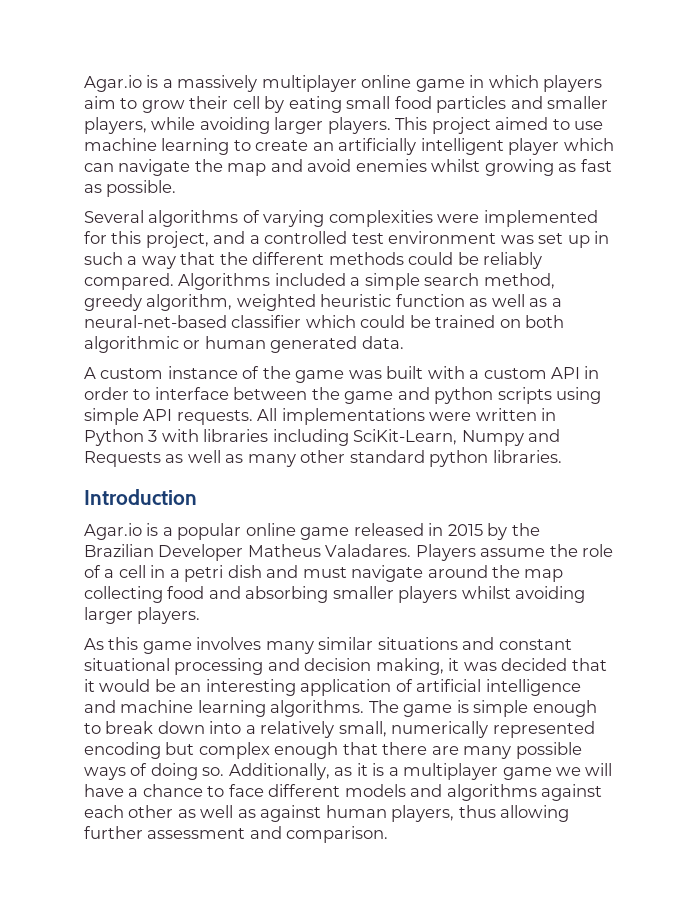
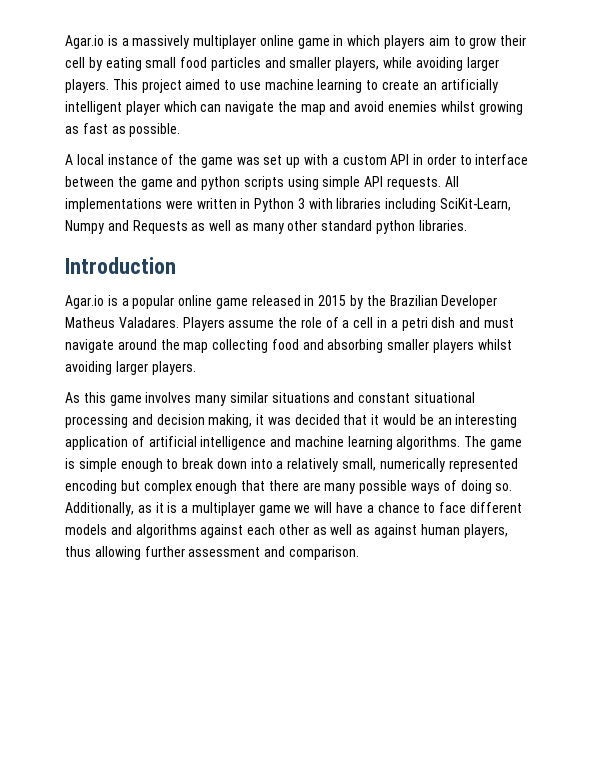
- Several algorithms of varying complexities were implemented for this project, and a controlled test environment was set up in such a way that the different methods could be reliably compared. Algorithms included a simple search method, greedy algorithm, weighted heuristic function as well as a neural-net-based classifier which could be trained on both algorithmic or human generated data.
- A custom instance of the game was built with a custom API in order to interface between the game and python scripts using simple API requests.
+ A local instance of the game was set up with a custom API in order to interface between the game and python scripts using simple API requests.

